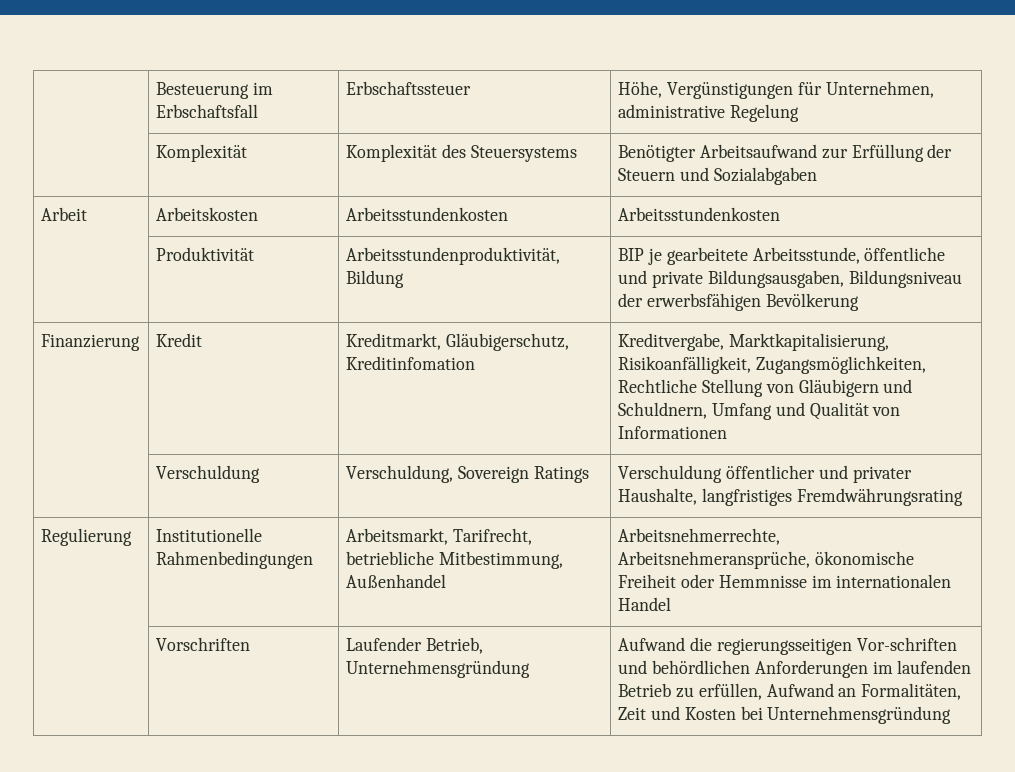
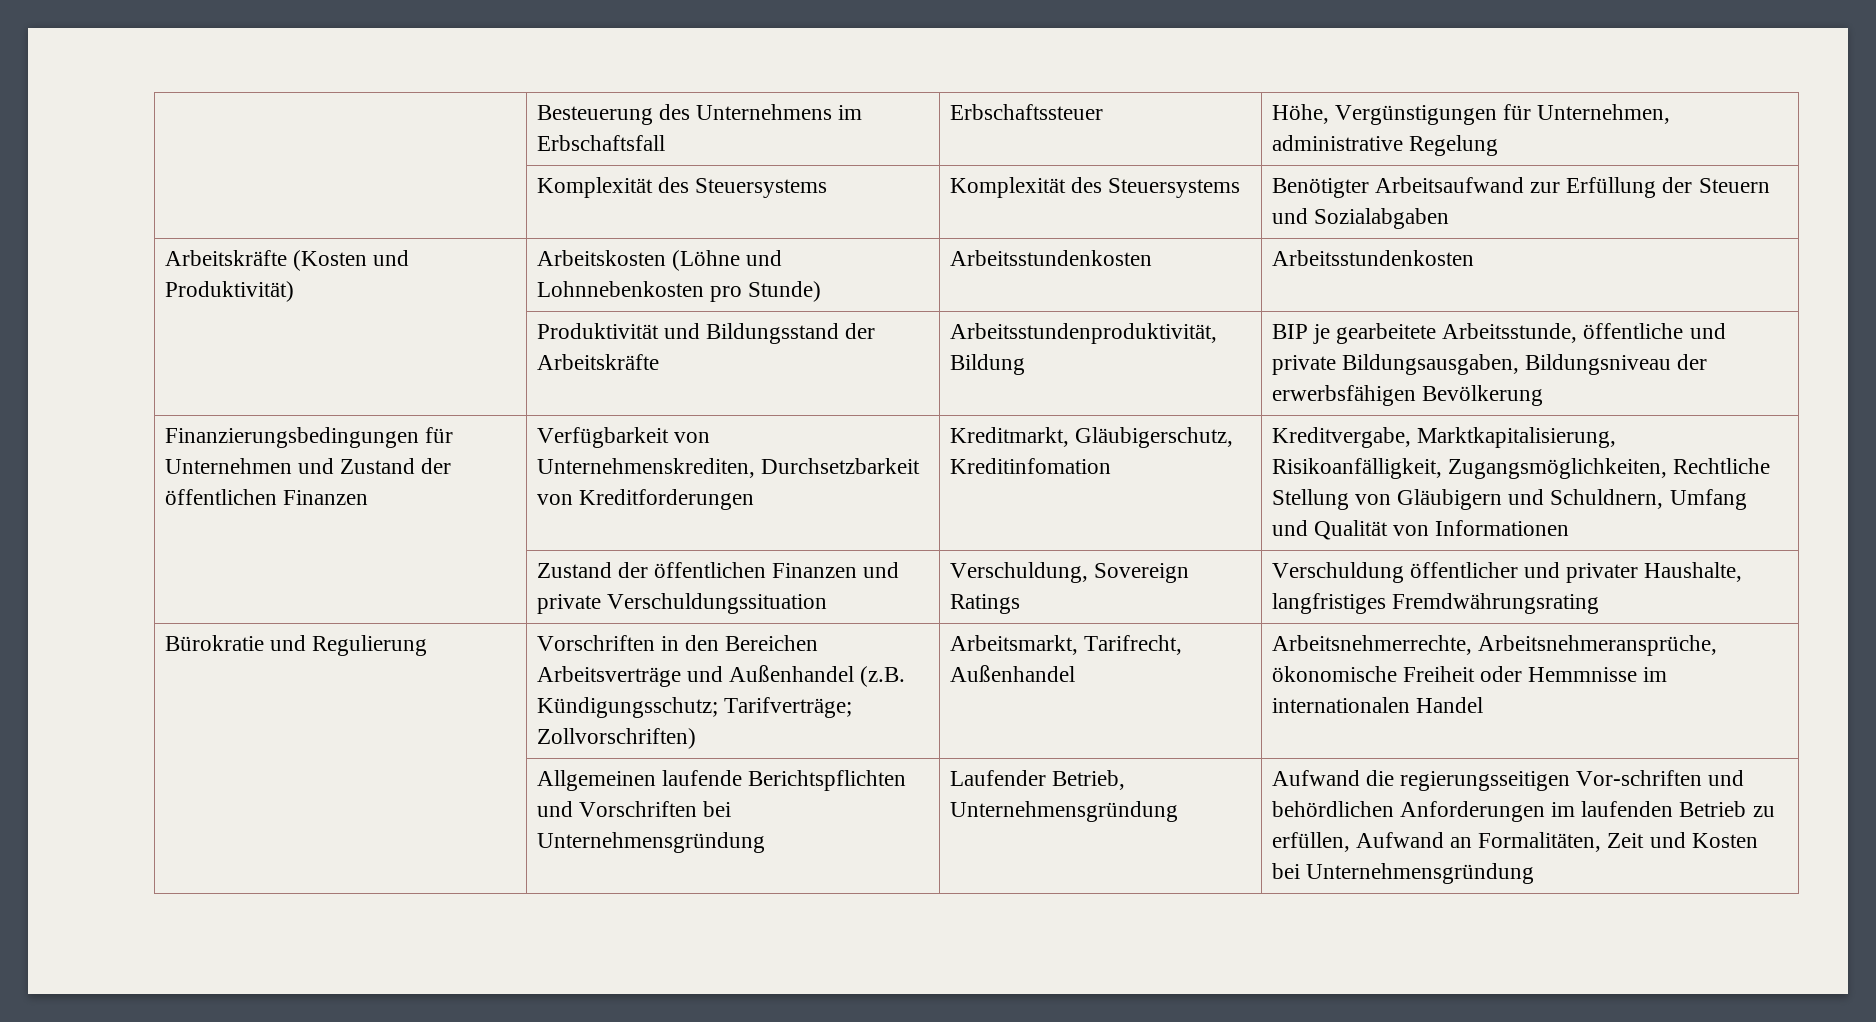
- | Besteuerung im Erbschaftsfall | Erbschaftssteuer | Höhe, Vergünstigungen für Unternehmen, administrative Regelung
+ | Besteuerung des Unternehmens im Erbschaftsfall | Erbschaftssteuer | Höhe, Vergünstigungen für Unternehmen, administrative Regelung
- | Komplexität | Komplexität des Steuersystems | Benötigter Arbeitsaufwand zur Erfüllung der Steuern und Sozialabgaben
+ | Komplexität des Steuersystems | Komplexität des Steuersystems | Benötigter Arbeitsaufwand zur Erfüllung der Steuern und Sozialabgaben
- Arbeit | Arbeitskosten | Arbeitsstundenkosten | Arbeitsstundenkosten
+ Arbeitskräfte (Kosten und Produktivität) | Arbeitskosten (Löhne und Lohnnebenkosten pro Stunde) | Arbeitsstundenkosten | Arbeitsstundenkosten
- | Produktivität | Arbeitsstundenproduktivität, Bildung | BIP je gearbeitete Arbeitsstunde, öffentliche und private Bildungsausgaben, Bildungsniveau der erwerbsfähigen Bevölkerung
+ | Produktivität und Bildungsstand der Arbeitskräfte | Arbeitsstundenproduktivität, Bildung | BIP je gearbeitete Arbeitsstunde, öffentliche und private Bildungsausgaben, Bildungsniveau der erwerbsfähigen Bevölkerung
- Finanzierung | Kredit | Kreditmarkt, Gläubigerschutz, Kreditinfomation | Kreditvergabe, Marktkapitalisierung, Risikoanfälligkeit, Zugangsmöglichkeiten, Rechtliche Stellung von Gläubigern und Schuldnern, Umfang und Qualität von Informationen
+ Finanzierungsbedingungen für Unternehmen und Zustand der öffentlichen Finanzen | Verfügbarkeit von Unternehmenskrediten, Durchsetzbarkeit von Kreditforderungen | Kreditmarkt, Gläubigerschutz, Kreditinfomation | Kreditvergabe, Marktkapitalisierung, Risikoanfälligkeit, Zugangsmöglichkeiten, Rechtliche Stellung von Gläubigern und Schuldnern, Umfang und Qualität von Informationen
- | Verschuldung | Verschuldung, Sovereign Ratings | Verschuldung öffentlicher und privater Haushalte, langfristiges Fremdwährungsrating
+ | Zustand der öffentlichen Finanzen und private Verschuldungssituation | Verschuldung, Sovereign Ratings | Verschuldung öffentlicher und privater Haushalte, langfristiges Fremdwährungsrating
- Regulierung | Institutionelle Rahmenbedingungen | Arbeitsmarkt, Tarifrecht, betriebliche Mitbestimmung, Außenhandel | Arbeitsnehmerrechte, Arbeitsnehmeransprüche, ökonomische Freiheit oder Hemmnisse im internationalen Handel
+ Bürokratie und Regulierung | Vorschriften in den Bereichen Arbeitsverträge und Außenhandel (z.B. Kündigungsschutz; Tarifverträge; Zollvorschriften) | Arbeitsmarkt, Tarifrecht, Außenhandel | Arbeitsnehmerrechte, Arbeitsnehmeransprüche, ökonomische Freiheit oder Hemmnisse im internationalen Handel
- | Vorschriften | Laufender Betrieb, Unternehmensgründung | Aufwand die regierungsseitigen Vor-schriften und behördlichen Anforderungen im laufenden Betrieb zu erfüllen, Aufwand an Formalitäten, Zeit und Kosten bei Unternehmensgründung
+ | Allgemeinen laufende Berichtspflichten und Vorschriften bei Unternehmensgründung | Laufender Betrieb, Unternehmensgründung | Aufwand die regierungsseitigen Vor-schriften und behördlichen Anforderungen im laufenden Betrieb zu erfüllen, Aufwand an Formalitäten, Zeit und Kosten bei Unternehmensgründung

